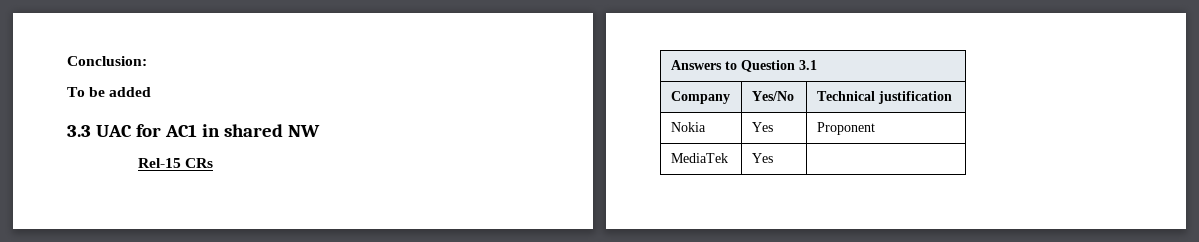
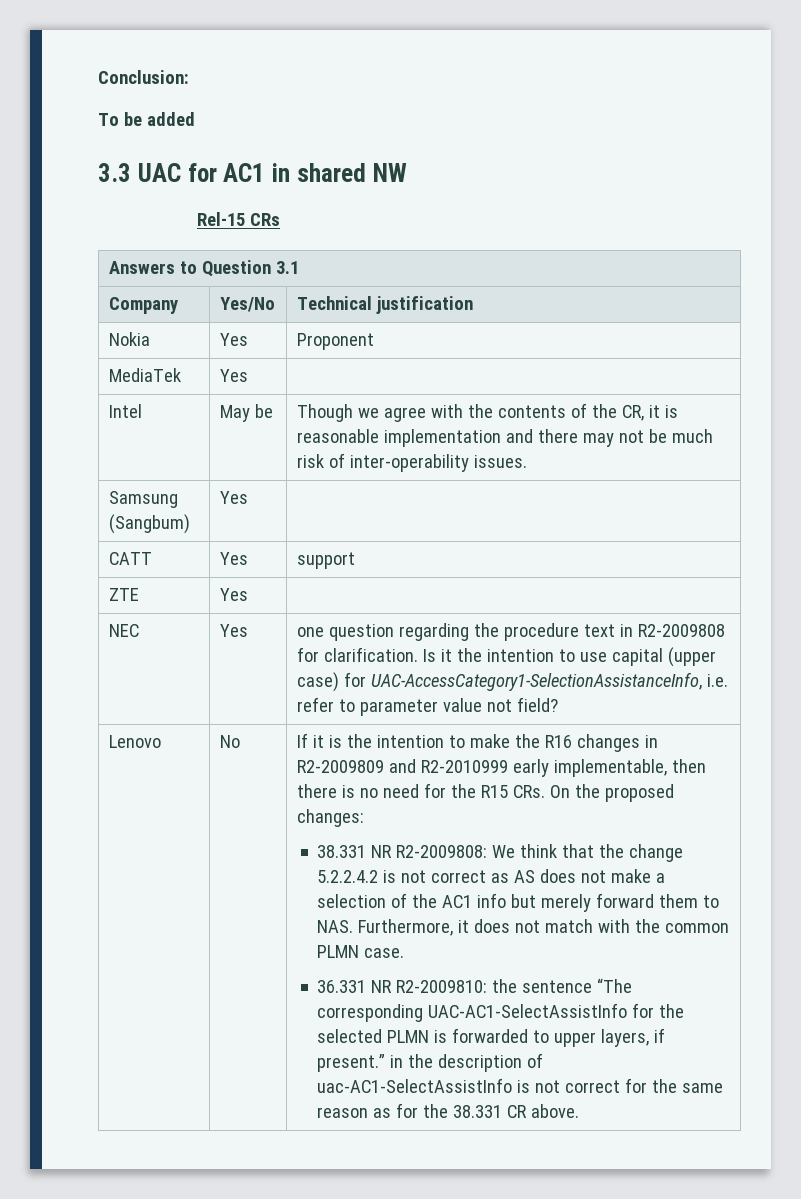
+ Intel | May be | Though we agree with the contents of the CR, it is reasonable implementation and there may not be much risk of inter-operability issues.
+ Samsung (Sangbum) | Yes |
+ CATT | Yes | support
+ ZTE | Yes |
+ NEC | Yes | one question regarding the procedure text in R2-2009808 for clarification. Is it the intention to use capital (upper case) for UAC-AccessCategory1-SelectionAssistanceInfo, i.e. refer to parameter value not field?
+ Lenovo | No | If it is the intention to make the R16 changes in R2-2009809 and R2-2010999 early implementable, then there is no need for the R15 CRs. On the proposed changes:
+ 38.331 NR R2-2009808: We think that the change 5.2.2.4.2 is not correct as AS does not make a selection of the AC1 info but merely forward them to NAS. Furthermore, it does not match with the common PLMN case.
+ 36.331 NR R2-2009810: the sentence “The corresponding UAC-AC1-SelectAssistInfo for the selected PLMN is forwarded to upper layers, if present.” in the description of uac-AC1-SelectAssistInfo is not correct for the same reason as for the 38.331 CR above.

